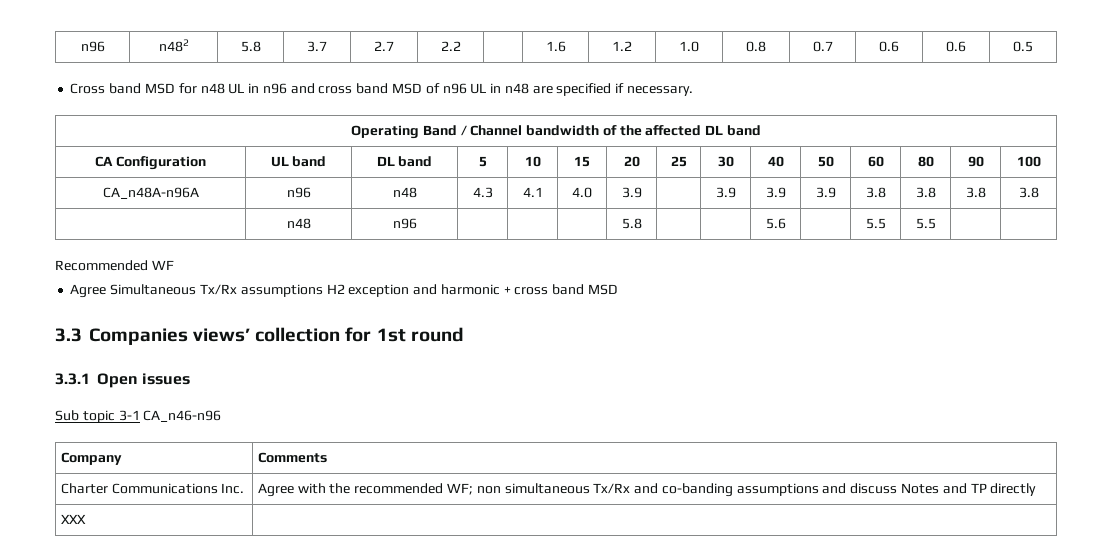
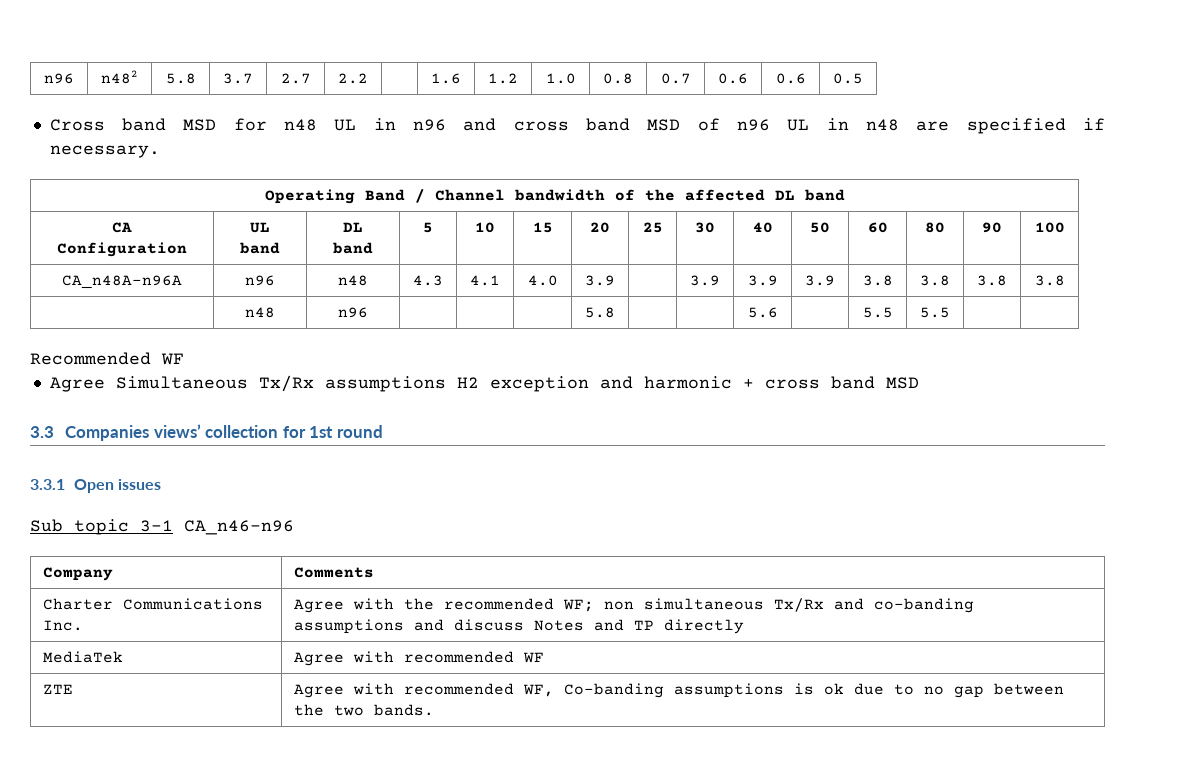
- XXX |
+ MediaTek | Agree with recommended WF
+ ZTE | Agree with recommended WF, Co-banding assumptions is ok due to no gap between the two bands.

